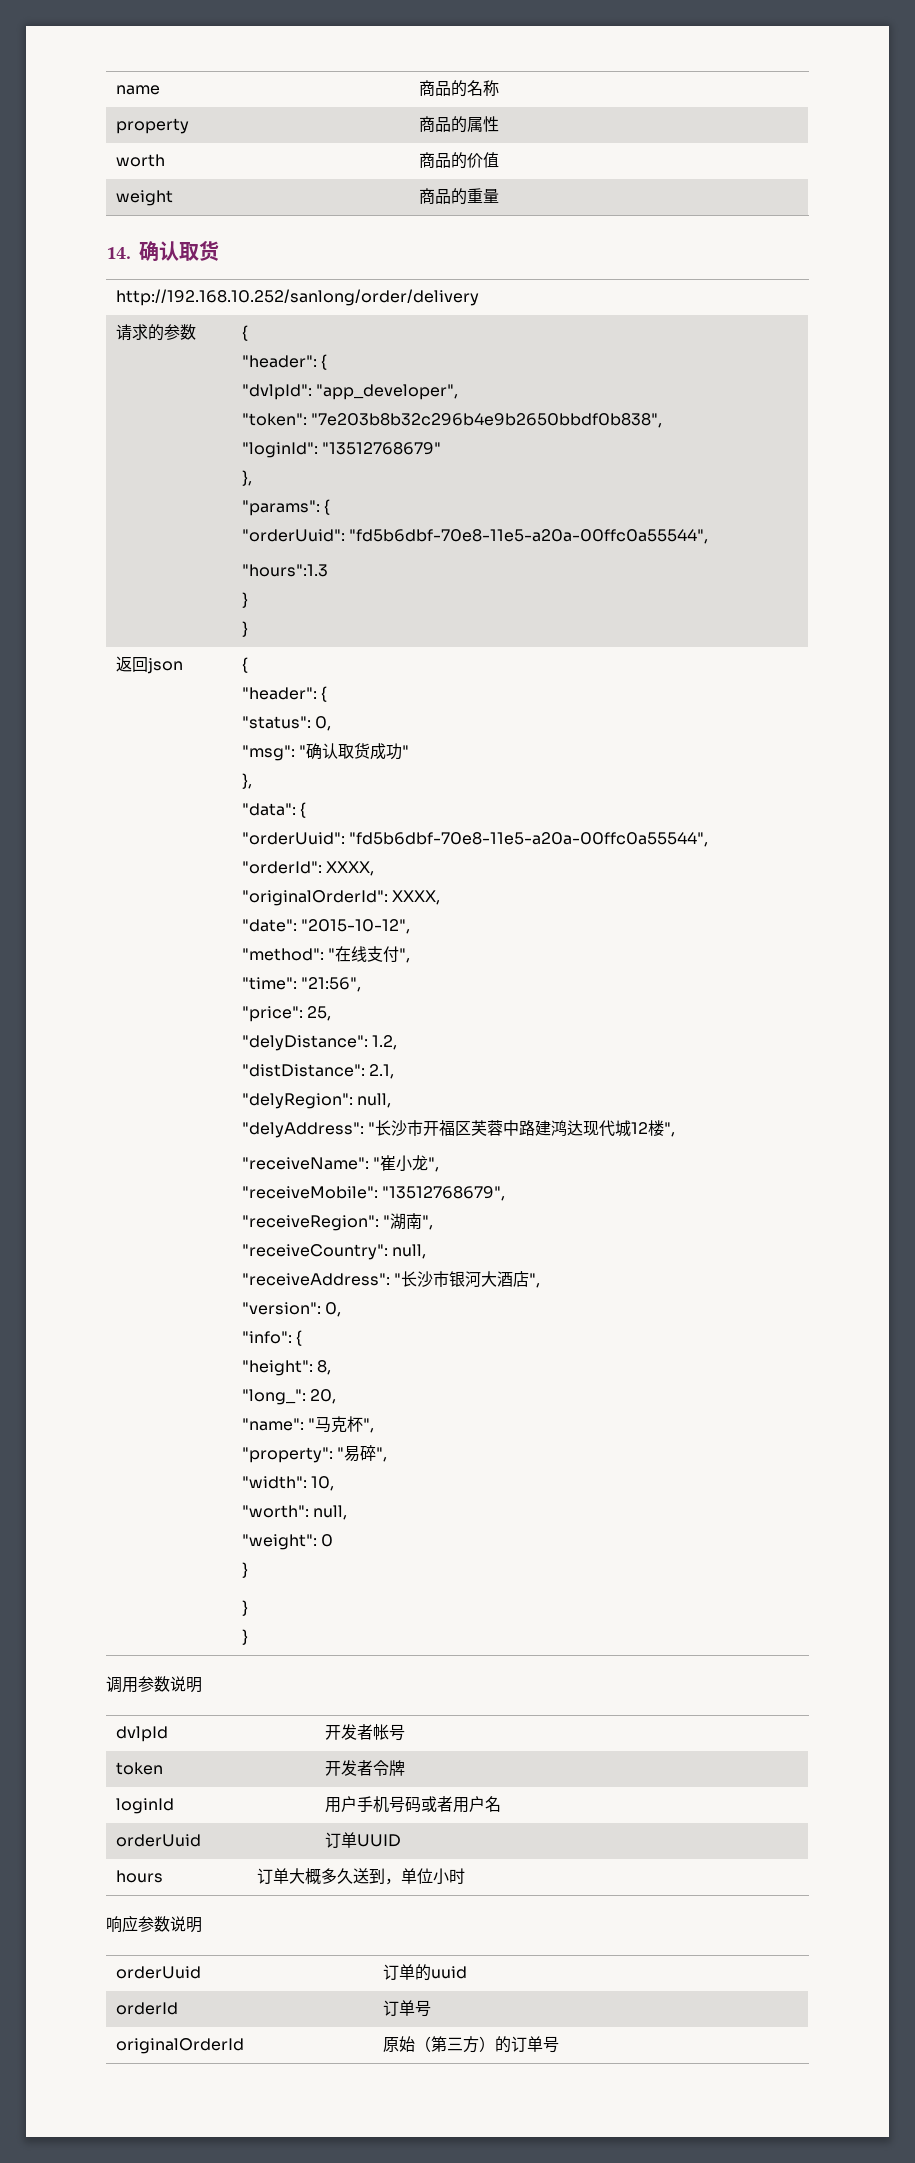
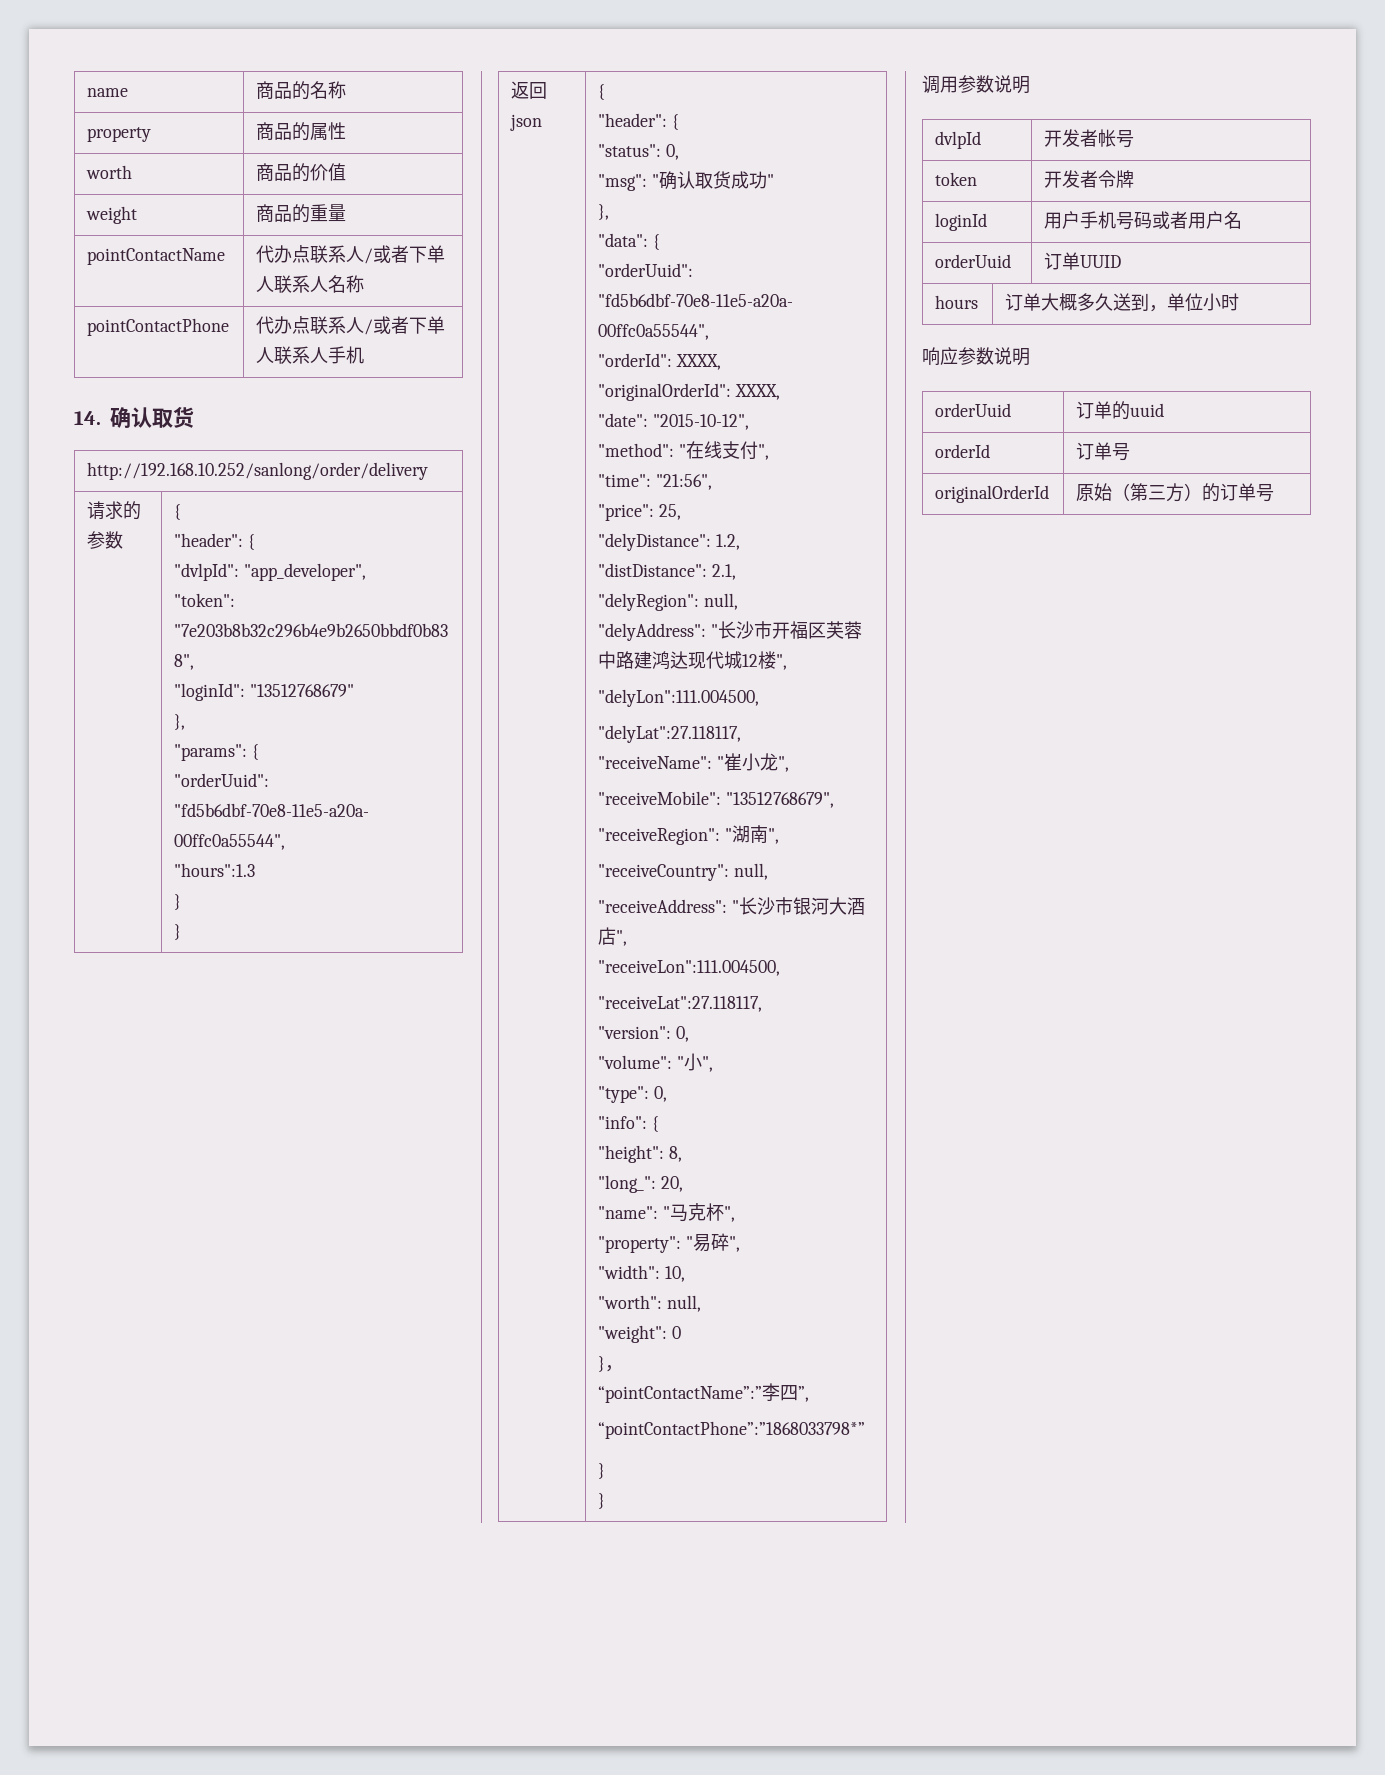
+ pointContactName | 代办点联系人/或者下单人联系人名称
+ pointContactPhone | 代办点联系人/或者下单人联系人手机
+ "delyLon":111.004500,
+ "delyLat":27.118117,
+ "receiveLon":111.004500,
+ "receiveLat":27.118117,
+ "volume": "小",
+ "type": 0,
  "weight": 0
- }
+ }，
+ “pointContactName”:”李四”,
+ “pointContactPhone”:”1868033798*”

